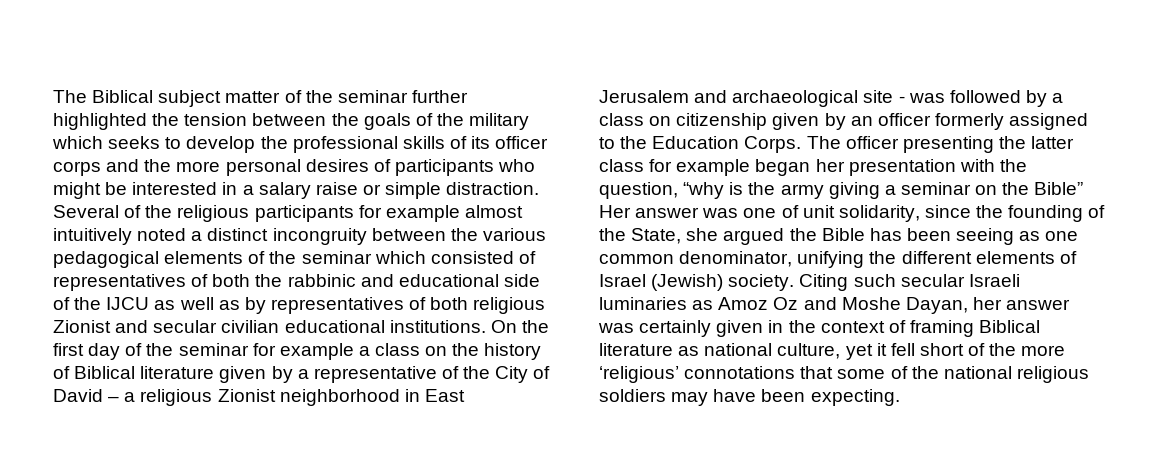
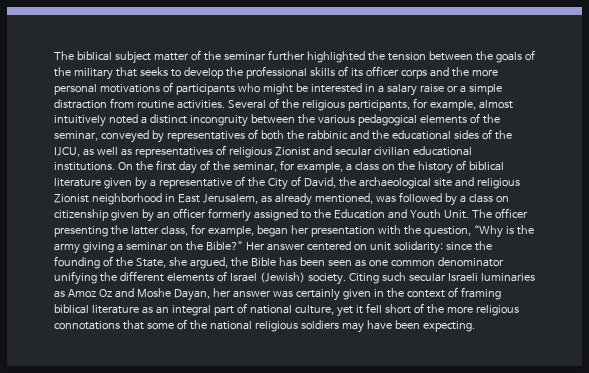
- The Biblical subject matter of the seminar further highlighted the tension between the goals of the military which seeks to develop the professional skills of its officer corps and the more personal desires of participants who might be interested in a salary raise or simple distraction.
+ The biblical subject matter of the seminar further highlighted the tension between the goals of the military that seeks to develop the professional skills of its officer corps and the more personal motivations of participants who might be interested in a salary raise or a simple distraction from routine activities.
- Several of the religious participants for example almost intuitively noted a distinct incongruity between the various pedagogical elements of the seminar which consisted of representatives of both the rabbinic and educational side of the IJCU as well as by representatives of both religious Zionist and secular civilian educational institutions.
+ Several of the religious participants, for example, almost intuitively noted a distinct incongruity between the various pedagogical elements of the seminar, conveyed by representatives of both the rabbinic and the educational sides of the IJCU, as well as representatives of religious Zionist and secular civilian educational institutions.
- On the first day of the seminar for example a class on the history of Biblical literature given by a representative of the City of David – a religious Zionist neighborhood in East Jerusalem and archaeological site - was followed by a class on citizenship given by an officer formerly assigned to the Education Corps.
+ On the first day of the seminar, for example, a class on the history of biblical literature given by a representative of the City of David, the archaeological site and religious Zionist neighborhood in East Jerusalem, as already mentioned, was followed by a class on citizenship given by an officer formerly assigned to the Education and Youth Unit.
- The officer presenting the latter class for example began her presentation with the question, “why is the army giving a seminar on the Bible” Her answer was one of unit solidarity, since the founding of the State, she argued the Bible has been seeing as one common denominator, unifying the different elements of Israel (Jewish) society.
+ The officer presenting the latter class, for example, began her presentation with the question, “Why is the army giving a seminar on the Bible?” Her answer centered on unit solidarity: since the founding of the State, she argued, the Bible has been seen as one common denominator unifying the different elements of Israel (Jewish) society.
- Citing such secular Israeli luminaries as Amoz Oz and Moshe Dayan, her answer was certainly given in the context of framing Biblical literature as national culture, yet it fell short of the more ‘religious’ connotations that some of the national religious soldiers may have been expecting.
+ Citing such secular Israeli luminaries as Amoz Oz and Moshe Dayan, her answer was certainly given in the context of framing biblical literature as an integral part of national culture, yet it fell short of the more religious connotations that some of the national religious soldiers may have been expecting.

